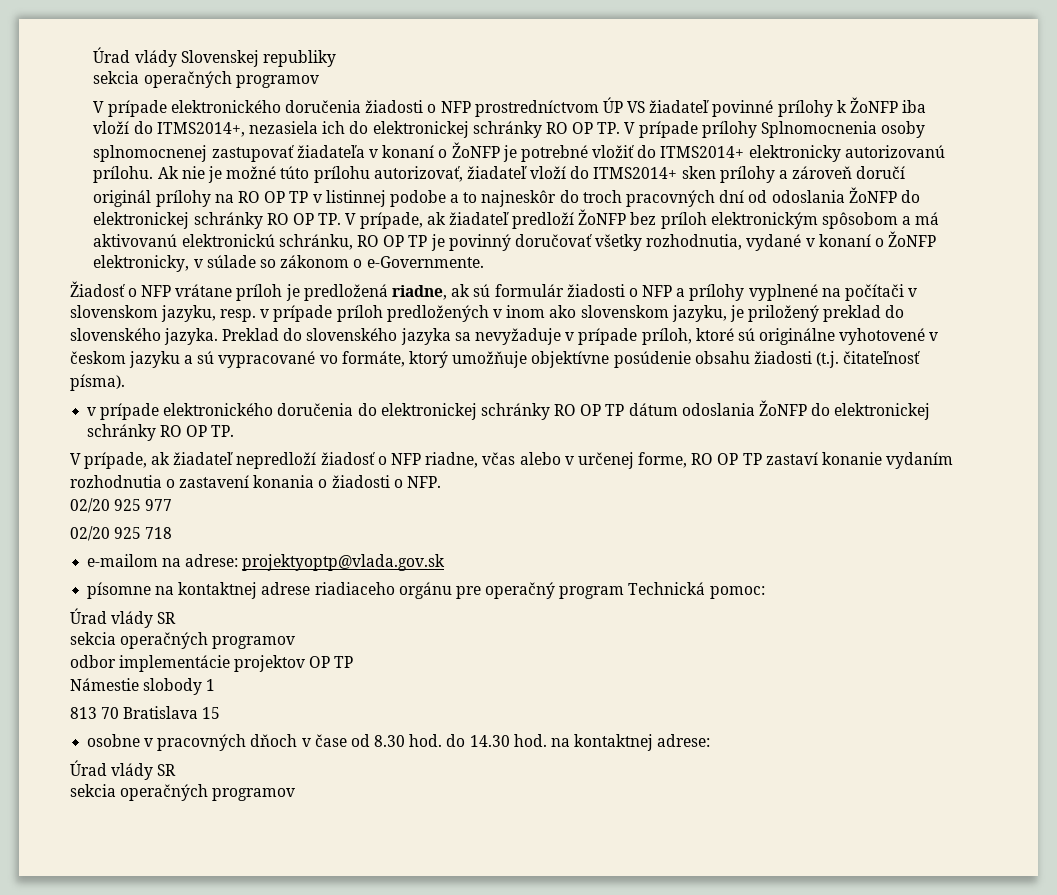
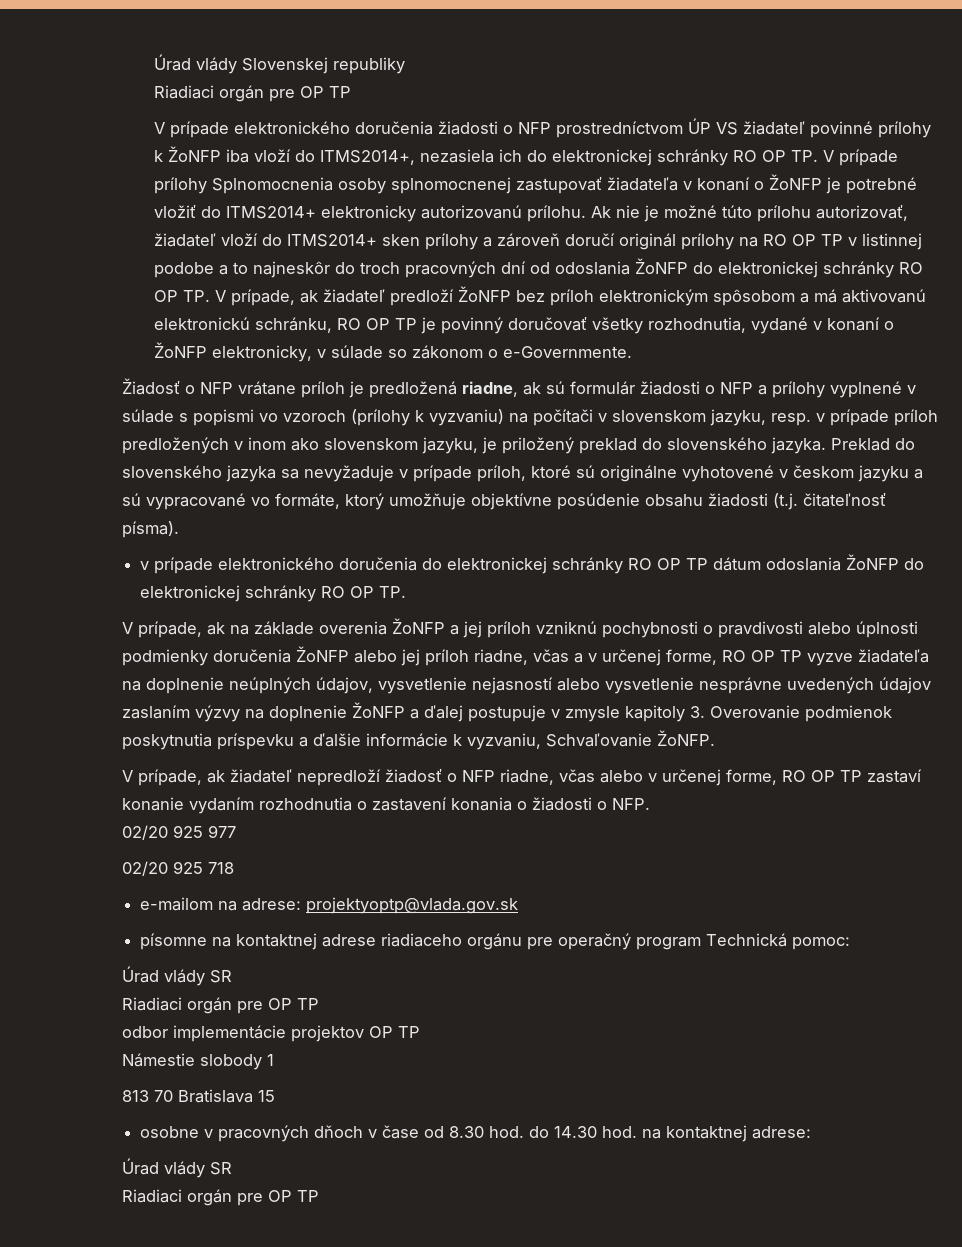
  Úrad vlády Slovenskej republiky
- sekcia operačných programov
+ Riadiaci orgán pre OP TP
- Žiadosť o NFP vrátane príloh je predložená riadne, ak sú formulár žiadosti o NFP a prílohy vyplnené na počítači v slovenskom jazyku, resp. v prípade príloh predložených v inom ako slovenskom jazyku, je priložený preklad do slovenského jazyka.
+ Žiadosť o NFP vrátane príloh je predložená riadne, ak sú formulár žiadosti o NFP a prílohy vyplnené v súlade s popismi vo vzoroch (prílohy k vyzvaniu) na počítači v slovenskom jazyku, resp. v prípade príloh predložených v inom ako slovenskom jazyku, je priložený preklad do slovenského jazyka.
+ V prípade, ak na základe overenia ŽoNFP a jej príloh vzniknú pochybnosti o pravdivosti alebo úplnosti podmienky doručenia ŽoNFP alebo jej príloh riadne, včas a v určenej forme, RO OP TP vyzve žiadateľa na doplnenie neúplných údajov, vysvetlenie nejasností alebo vysvetlenie nesprávne uvedených údajov zaslaním výzvy na doplnenie ŽoNFP a ďalej postupuje v zmysle kapitoly 3. Overovanie podmienok poskytnutia príspevku a ďalšie informácie k vyzvaniu, Schvaľovanie ŽoNFP.
  písomne na kontaktnej adrese riadiaceho orgánu pre operačný program Technická pomoc:
  Úrad vlády SR
- sekcia operačných programov
+ Riadiaci orgán pre OP TP
  osobne v pracovných dňoch v čase od 8.30 hod. do 14.30 hod. na kontaktnej adrese:
  Úrad vlády SR
- sekcia operačných programov
+ Riadiaci orgán pre OP TP

